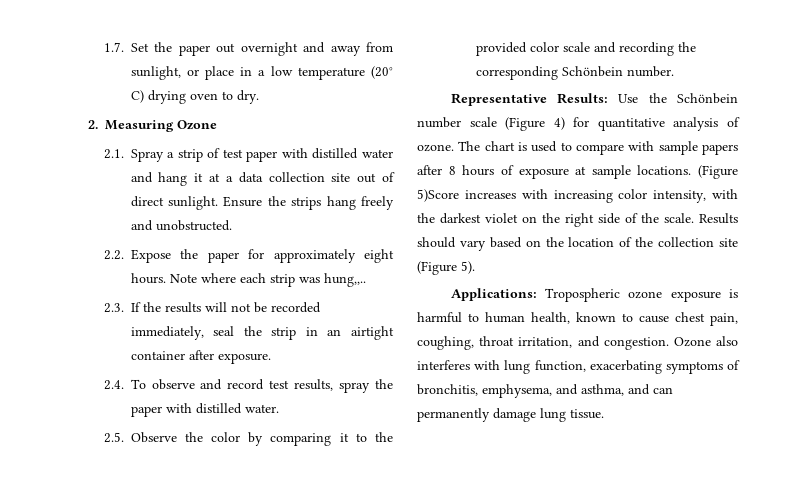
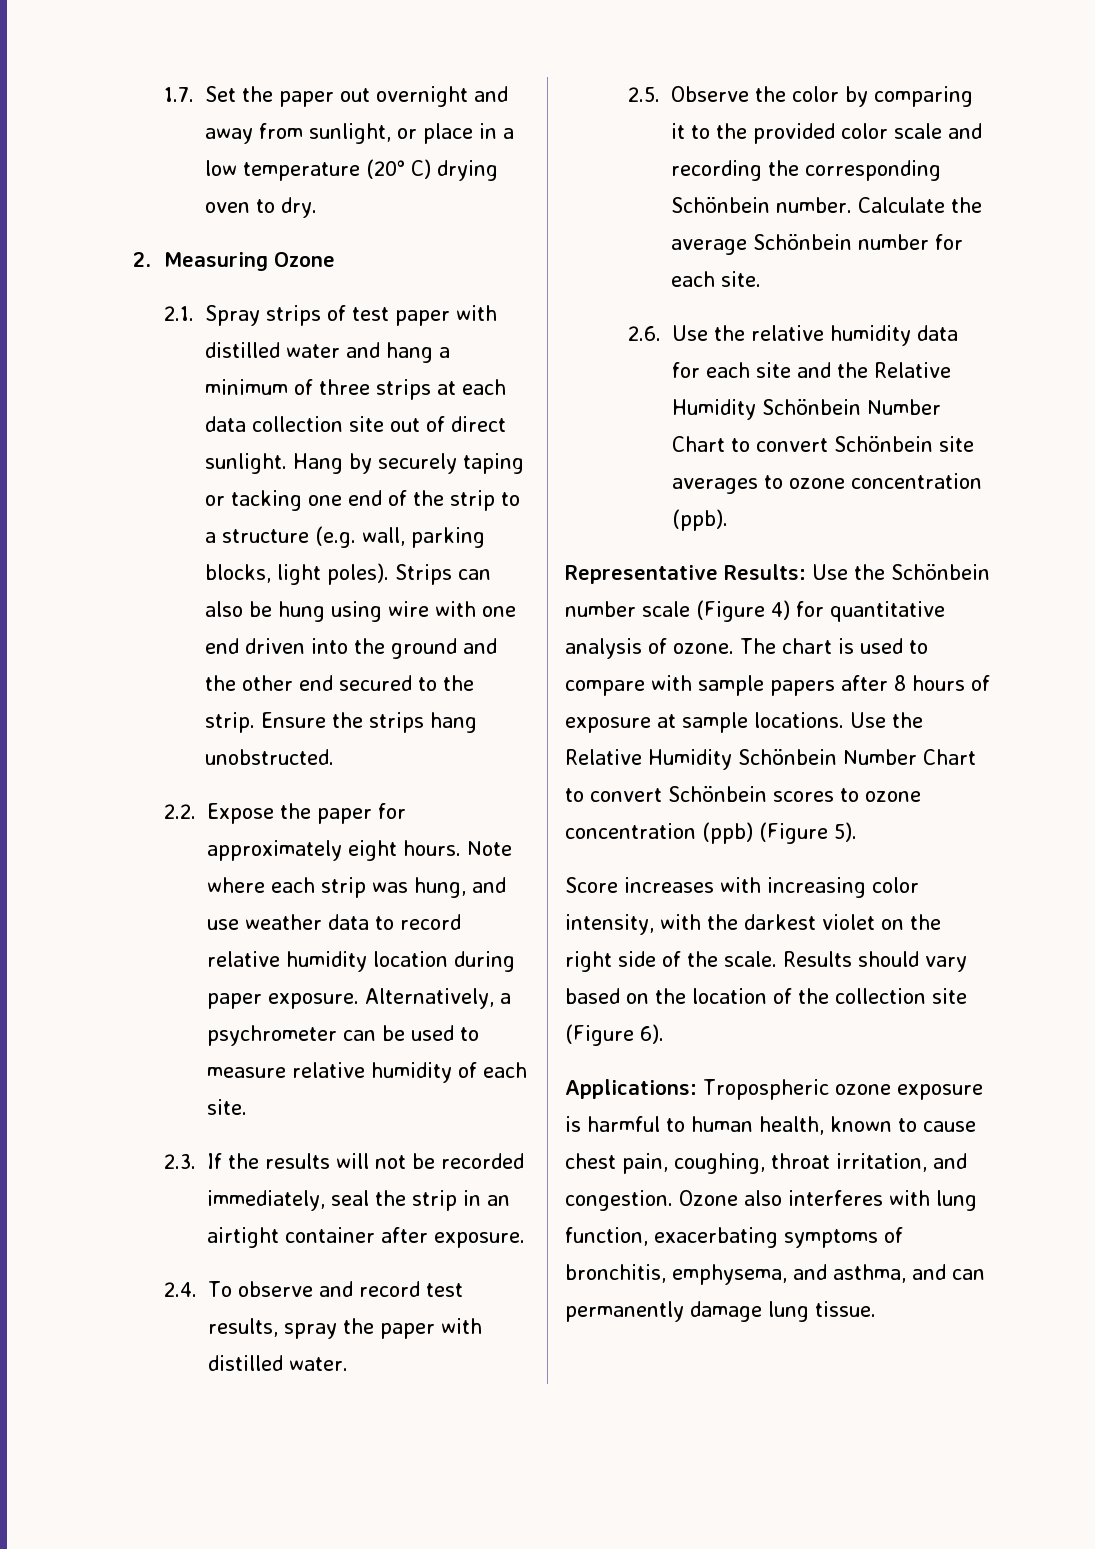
- 2.1. Spray a strip of test paper with distilled water and hang it at a data collection site out of direct sunlight.
+ 2.1. Spray strips of test paper with distilled water and hang a minimum of three strips at each data collection site out of direct sunlight.
+ Hang by securely taping or tacking one end of the strip to a structure (e.g. wall, parking blocks, light poles). Strips can also be hung using wire with one end driven into the ground and the other end secured to the strip.
- Ensure the strips hang freely and unobstructed.
+ Ensure the strips hang unobstructed.
- Note where each strip was hung,,..
+ Note where each strip was hung, and use weather data to record relative humidity location during paper exposure. Alternatively, a psychrometer can be used to measure relative humidity of each site.
+ Calculate the average Schönbein number for each site.
+ 2.6. Use the relative humidity data for each site and the Relative Humidity Schönbein Number Chart to convert Schönbein site averages to ozone concentration (ppb).
- (Figure 5)Score increases with increasing color intensity, with the darkest violet on the right side of the scale.
+ Use the Relative Humidity Schönbein Number Chart to convert Schönbein scores to ozone concentration (ppb) (Figure 5).
+ Score increases with increasing color intensity, with the darkest violet on the right side of the scale.
- Results should vary based on the location of the collection site (Figure 5).
+ Results should vary based on the location of the collection site (Figure 6).

